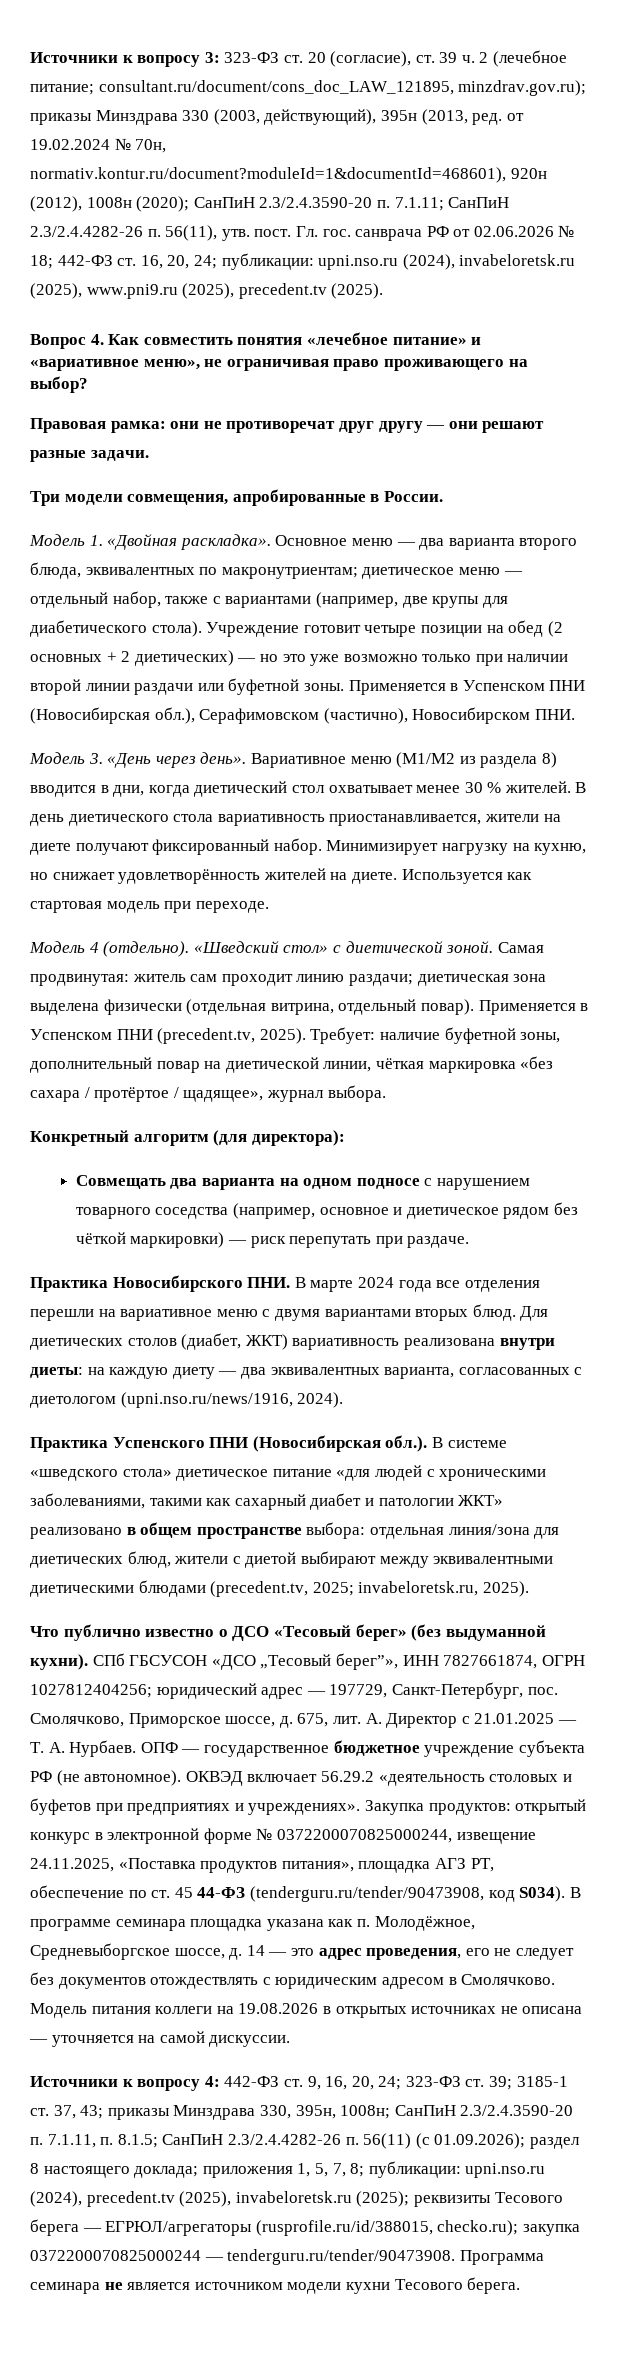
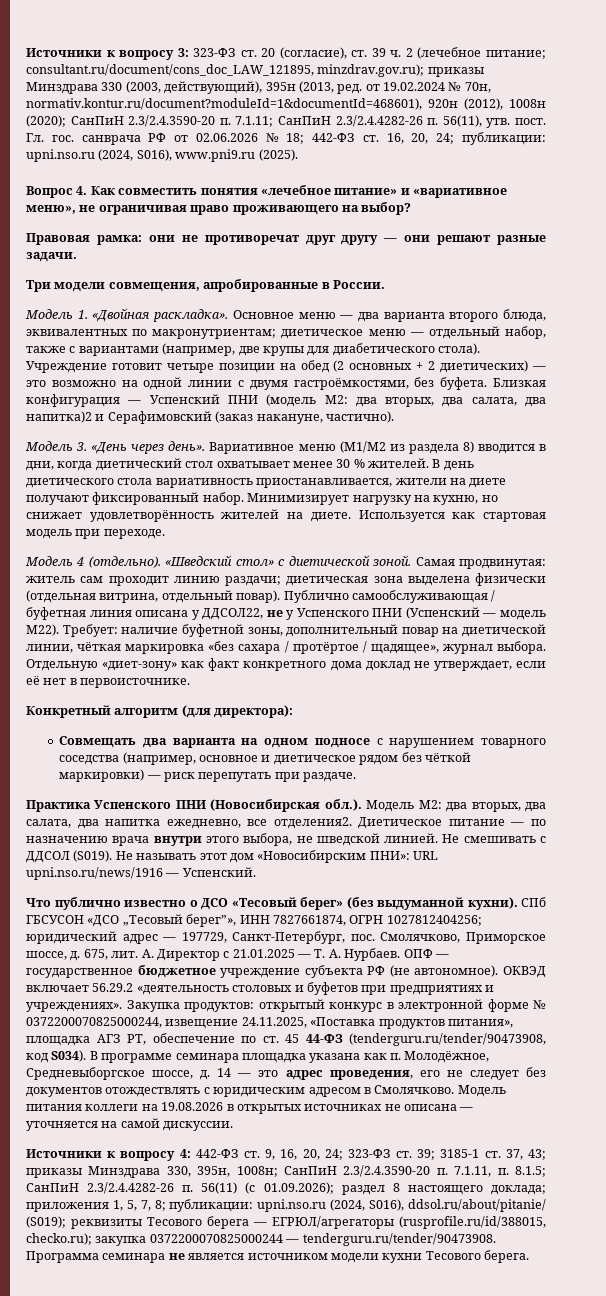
- Гл. гос. санврача РФ от 02.06.2026 № 18; 442-ФЗ ст. 16, 20, 24; публикации: upni.nso.ru (2024), invabeloretsk.ru (2025), www.pni9.ru (2025), precedent.tv (2025).
+ Гл. гос. санврача РФ от 02.06.2026 № 18; 442-ФЗ ст. 16, 20, 24; публикации: upni.nso.ru (2024, S016), www.pni9.ru (2025).
- Учреждение готовит четыре позиции на обед (2 основных + 2 диетических) — но это уже возможно только при наличии второй линии раздачи или буфетной зоны. Применяется в Успенском ПНИ (Новосибирская обл.), Серафимовском (частично), Новосибирском ПНИ.
+ Учреждение готовит четыре позиции на обед (2 основных + 2 диетических) — это возможно на одной линии с двумя гастроёмкостями, без буфета. Близкая конфигурация — Успенский ПНИ (модель М2: два вторых, два салата, два напитка)2 и Серафимовский (заказ накануне, частично).
- Применяется в Успенском ПНИ (precedent.tv, 2025).
+ Публично самообслуживающая / буфетная линия описана у ДДСОЛ22, не у Успенского ПНИ (Успенский — модель М22).
+ Отдельную «диет-зону» как факт конкретного дома доклад не утверждает, если её нет в первоисточнике.
- Практика Новосибирского ПНИ. В марте 2024 года все отделения перешли на вариативное меню с двумя вариантами вторых блюд. Для диетических столов (диабет, ЖКТ) вариативность реализована внутри диеты: на каждую диету — два эквивалентных варианта, согласованных с диетологом (upni.nso.ru/news/1916, 2024).
- Практика Успенского ПНИ (Новосибирская обл.). В системе «шведского стола» диетическое питание «для людей с хроническими заболеваниями, такими как сахарный диабет и патологии ЖКТ» реализовано в общем пространстве выбора: отдельная линия/зона для диетических блюд, жители с диетой выбирают между эквивалентными диетическими блюдами (precedent.tv, 2025; invabeloretsk.ru, 2025).
+ Практика Успенского ПНИ (Новосибирская обл.). Модель М2: два вторых, два салата, два напитка ежедневно, все отделения2. Диетическое питание — по назначению врача внутри этого выбора, не шведской линией. Не смешивать с ДДСОЛ (S019). Не называть этот дом «Новосибирским ПНИ»: URL upni.nso.ru/news/1916 — Успенский.
- upni.nso.ru (2024), precedent.tv (2025), invabeloretsk.ru (2025);
+ upni.nso.ru (2024, S016), ddsol.ru/about/pitanie/ (S019);

